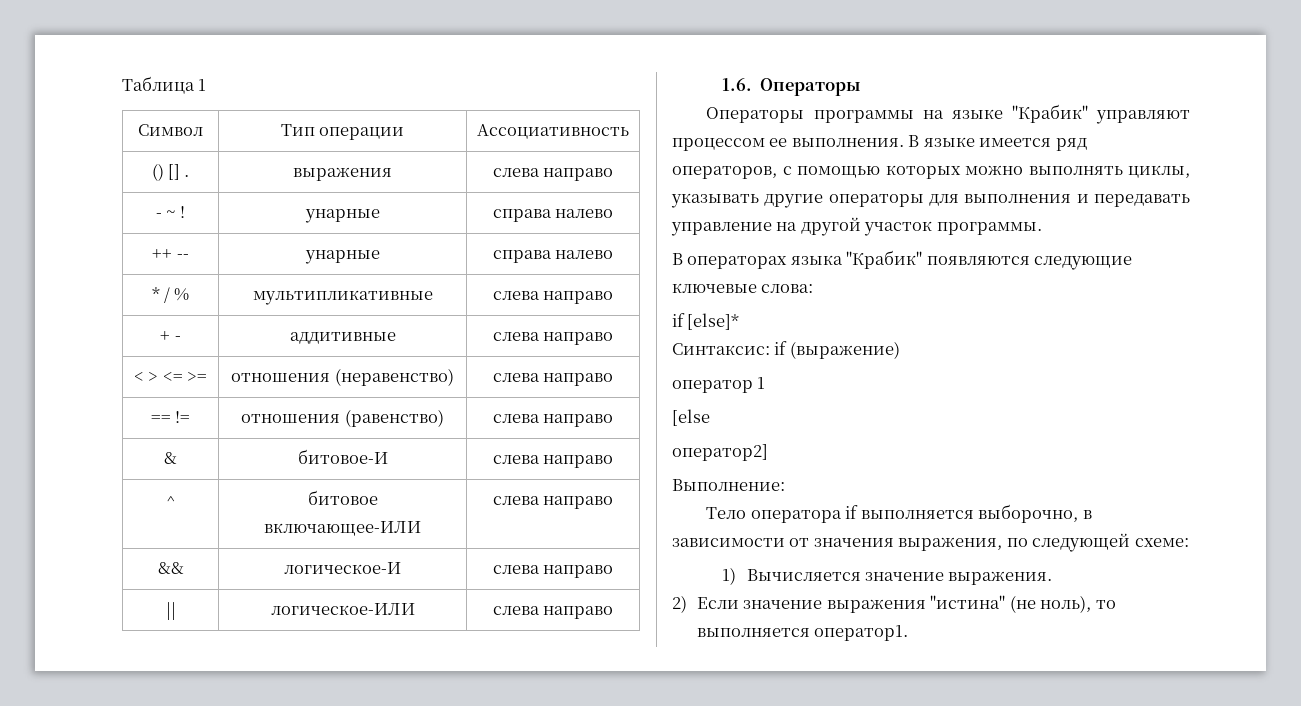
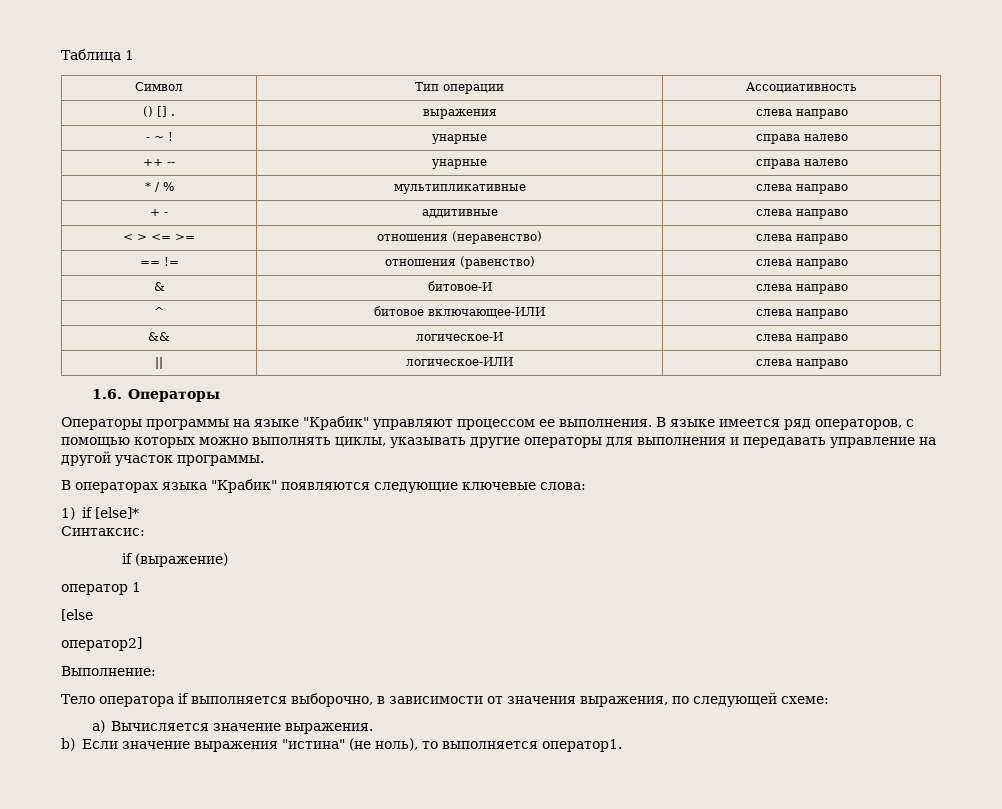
- if [else]*
+ 1) if [else]*
- Синтаксис: if (выражение)
+ Синтаксис:
+ if (выражение)
- 1) Вычисляется значение выражения.
+ a) Вычисляется значение выражения.
- 2) Если значение выражения "истина" (не ноль), то выполняется оператор1.
+ b) Если значение выражения "истина" (не ноль), то выполняется оператор1.

